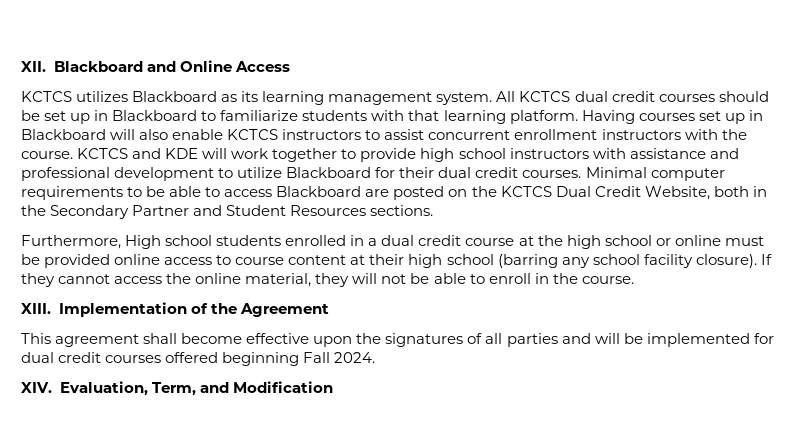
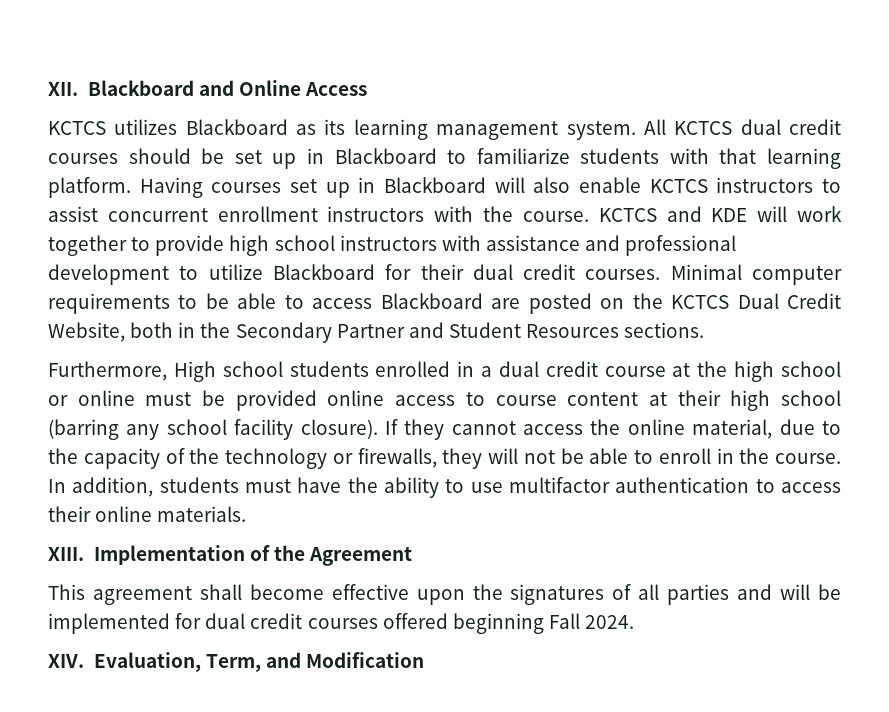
- If they cannot access the online material, they will not be able to enroll in the course.
+ If they cannot access the online material, due to the capacity of the technology or firewalls, they will not be able to enroll in the course. In addition, students must have the ability to use multifactor authentication to access their online materials.

